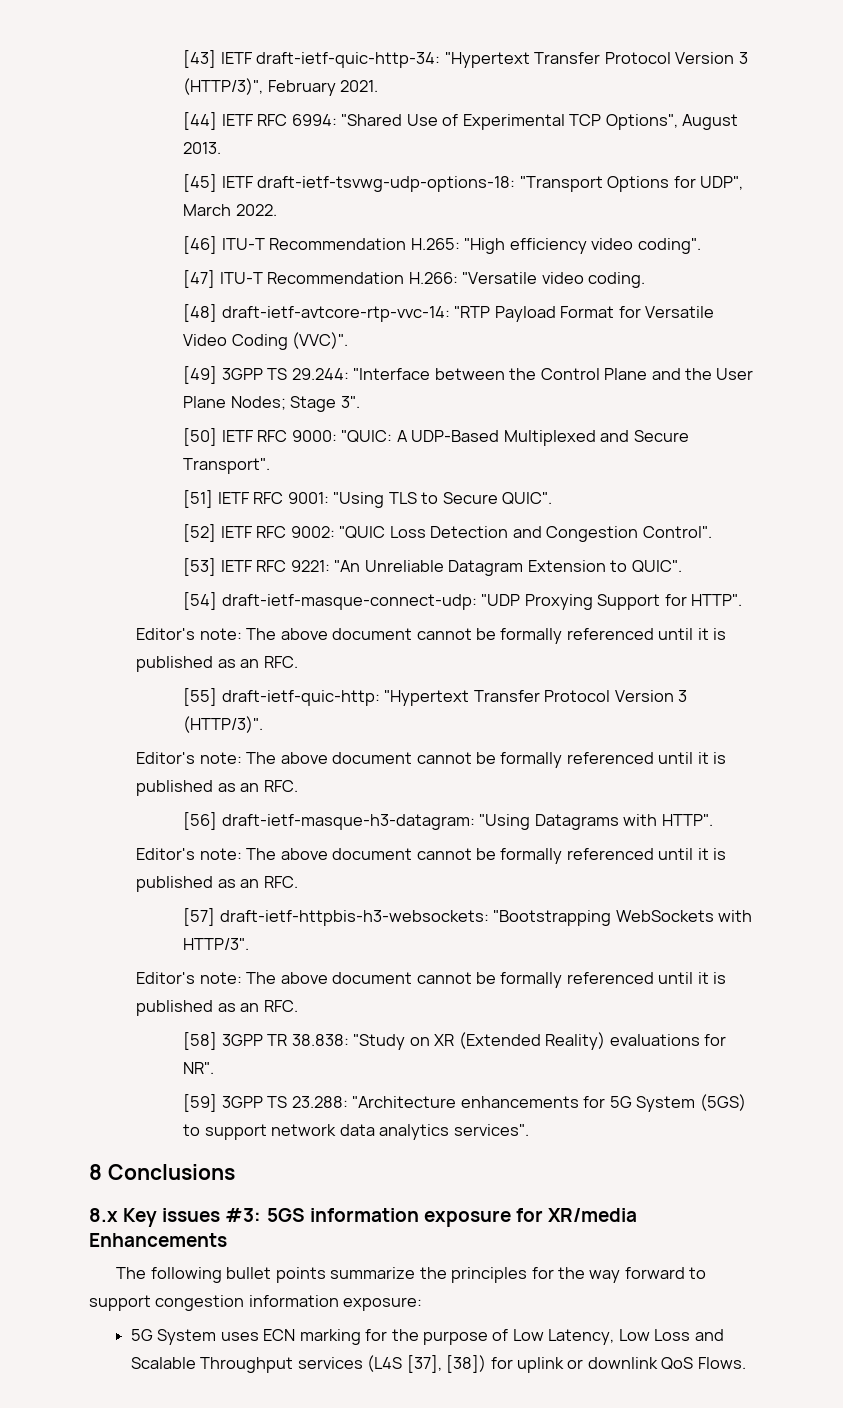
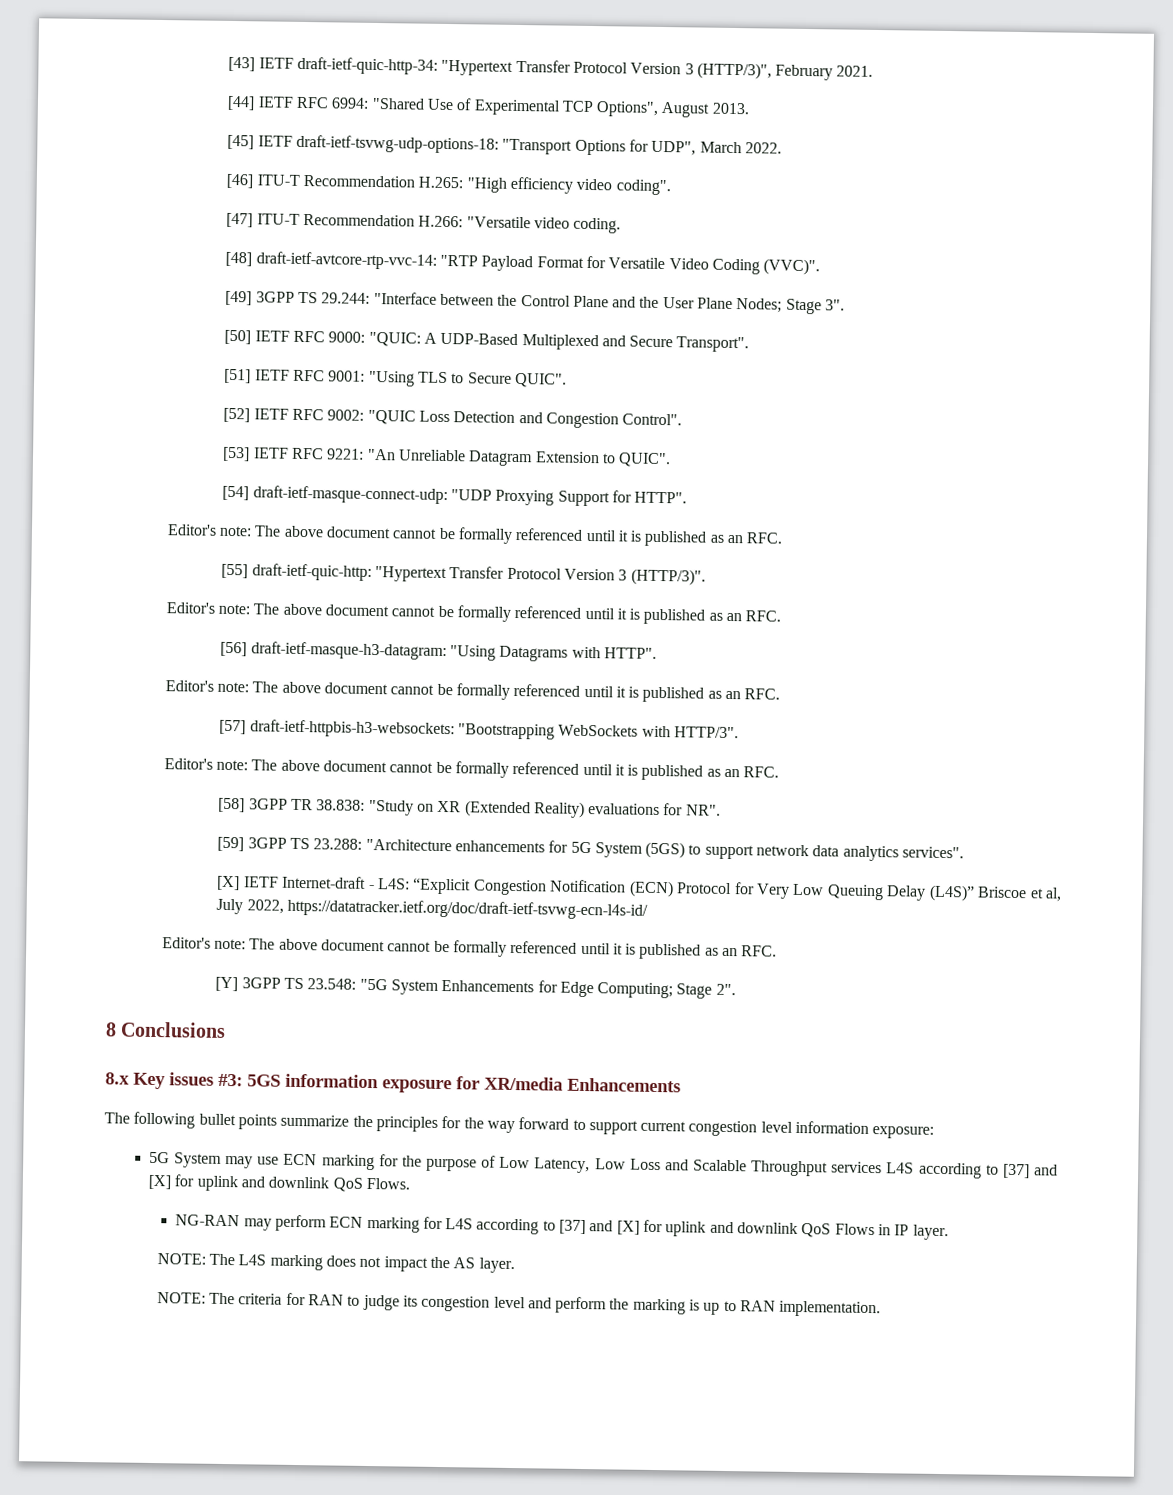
+ [X] IETF Internet-draft - L4S: “Explicit Congestion Notification (ECN) Protocol for Very Low Queuing Delay (L4S)” Briscoe et al, July 2022, https://datatracker.ietf.org/doc/draft-ietf-tsvwg-ecn-l4s-id/
+ Editor's note: The above document cannot be formally referenced until it is published as an RFC.
+ [Y] 3GPP TS 23.548: "5G System Enhancements for Edge Computing; Stage 2".
- The following bullet points summarize the principles for the way forward to support congestion information exposure:
+ The following bullet points summarize the principles for the way forward to support current congestion level information exposure:
- 5G System uses ECN marking for the purpose of Low Latency, Low Loss and Scalable Throughput services (L4S [37], [38]) for uplink or downlink QoS Flows.
+ 5G System may use ECN marking for the purpose of Low Latency, Low Loss and Scalable Throughput services L4S according to [37] and [X] for uplink and downlink QoS Flows.
+ NG-RAN may perform ECN marking for L4S according to [37] and [X] for uplink and downlink QoS Flows in IP layer.
+ NOTE: The L4S marking does not impact the AS layer.
+ NOTE: The criteria for RAN to judge its congestion level and perform the marking is up to RAN implementation.

